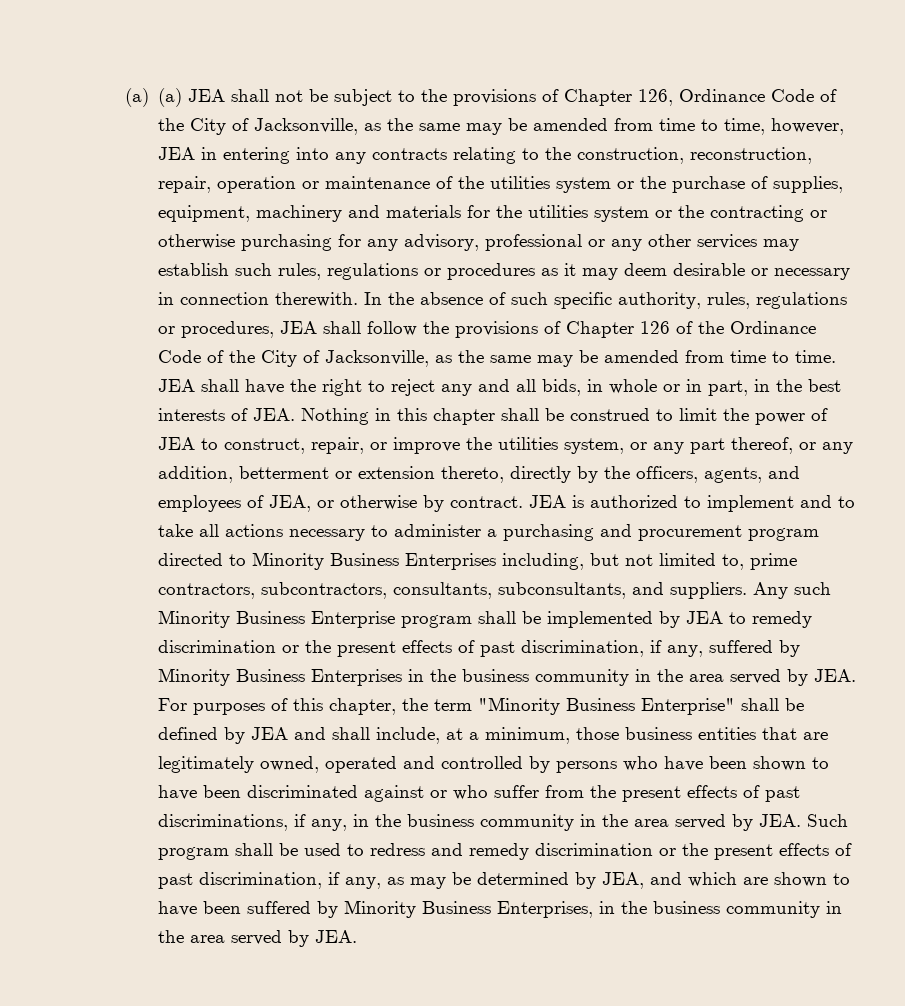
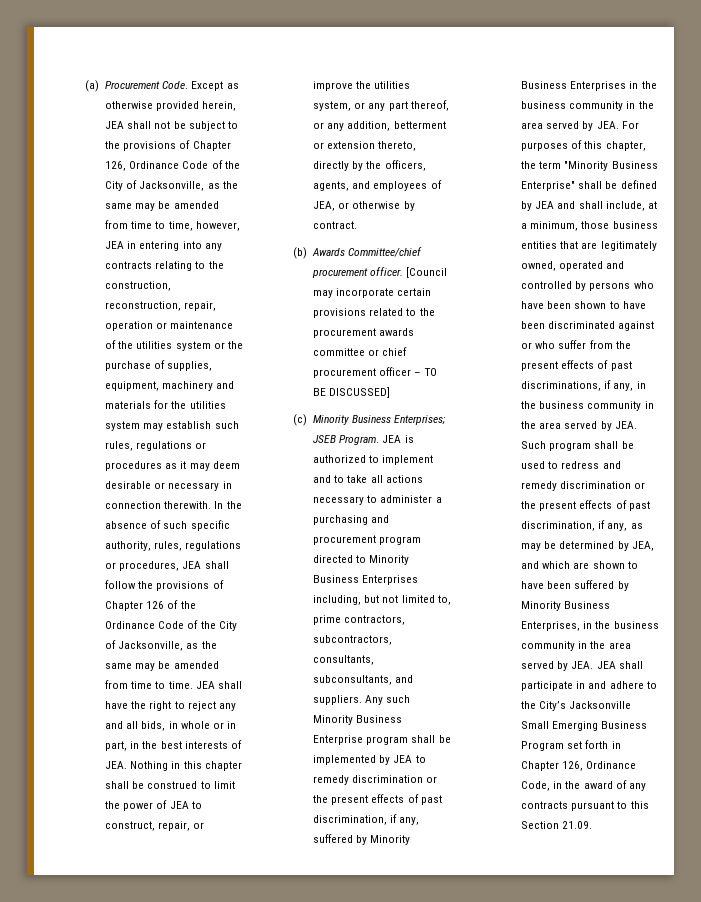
- (a) (a) JEA shall not be subject to the provisions of Chapter 126, Ordinance Code of the City of Jacksonville, as the same may be amended from time to time, however, JEA in entering into any contracts relating to the construction, reconstruction, repair, operation or maintenance of the utilities system or the purchase of supplies, equipment, machinery and materials for the utilities system or the contracting or otherwise purchasing for any advisory, professional or any other services may establish such rules, regulations or procedures as it may deem desirable or necessary in connection therewith.
+ (a) Procurement Code. Except as otherwise provided herein, JEA shall not be subject to the provisions of Chapter 126, Ordinance Code of the City of Jacksonville, as the same may be amended from time to time, however, JEA in entering into any contracts relating to the construction, reconstruction, repair, operation or maintenance of the utilities system or the purchase of supplies, equipment, machinery and materials for the utilities system may establish such rules, regulations or procedures as it may deem desirable or necessary in connection therewith.
- JEA shall have the right to reject any and all bids, in whole or in part, in the best interests of JEA. Nothing in this chapter shall be construed to limit the power of JEA to construct, repair, or improve the utilities system, or any part thereof, or any addition, betterment or extension thereto, directly by the officers, agents, and employees of JEA, or otherwise by contract. JEA is authorized to implement and to take all actions necessary to administer a purchasing and procurement program directed to Minority Business Enterprises including, but not limited to, prime contractors, subcontractors, consultants, subconsultants, and suppliers.
+ JEA shall have the right to reject any and all bids, in whole or in part, in the best interests of JEA. Nothing in this chapter shall be construed to limit the power of JEA to construct, repair, or improve the utilities system, or any part thereof, or any addition, betterment or extension thereto, directly by the officers, agents, and employees of JEA, or otherwise by contract.
+ (b) Awards Committee/chief procurement officer. [Council may incorporate certain provisions related to the procurement awards committee or chief procurement officer – TO BE DISCUSSED]
+ (c) Minority Business Enterprises; JSEB Program. JEA is authorized to implement and to take all actions necessary to administer a purchasing and procurement program directed to Minority Business Enterprises including, but not limited to, prime contractors, subcontractors, consultants, subconsultants, and suppliers.
- Any such Minority Business Enterprise program shall be implemented by JEA to remedy discrimination or the present effects of past discrimination, if any, suffered by Minority Business Enterprises in the business community in the area served by JEA. For purposes of this chapter, the term "Minority Business Enterprise" shall be defined by JEA and shall include, at a minimum, those business entities that are legitimately owned, operated and controlled by persons who have been shown to have been discriminated against or who suffer from the present effects of past discriminations, if any, in the business community in the area served by JEA. Such program shall be used to redress and remedy discrimination or the present effects of past discrimination, if any, as may be determined by JEA, and which are shown to have been suffered by Minority Business Enterprises, in the business community in the area served by JEA.
+ Any such Minority Business Enterprise program shall be implemented by JEA to remedy discrimination or the present effects of past discrimination, if any, suffered by Minority Business Enterprises in the business community in the area served by JEA. For purposes of this chapter, the term "Minority Business Enterprise" shall be defined by JEA and shall include, at a minimum, those business entities that are legitimately owned, operated and controlled by persons who have been shown to have been discriminated against or who suffer from the present effects of past discriminations, if any, in the business community in the area served by JEA. Such program shall be used to redress and remedy discrimination or the present effects of past discrimination, if any, as may be determined by JEA, and which are shown to have been suffered by Minority Business Enterprises, in the business community in the area served by JEA. JEA shall participate in and adhere to the City’s Jacksonville Small Emerging Business Program set forth in Chapter 126, Ordinance Code, in the award of any contracts pursuant to this Section 21.09.

